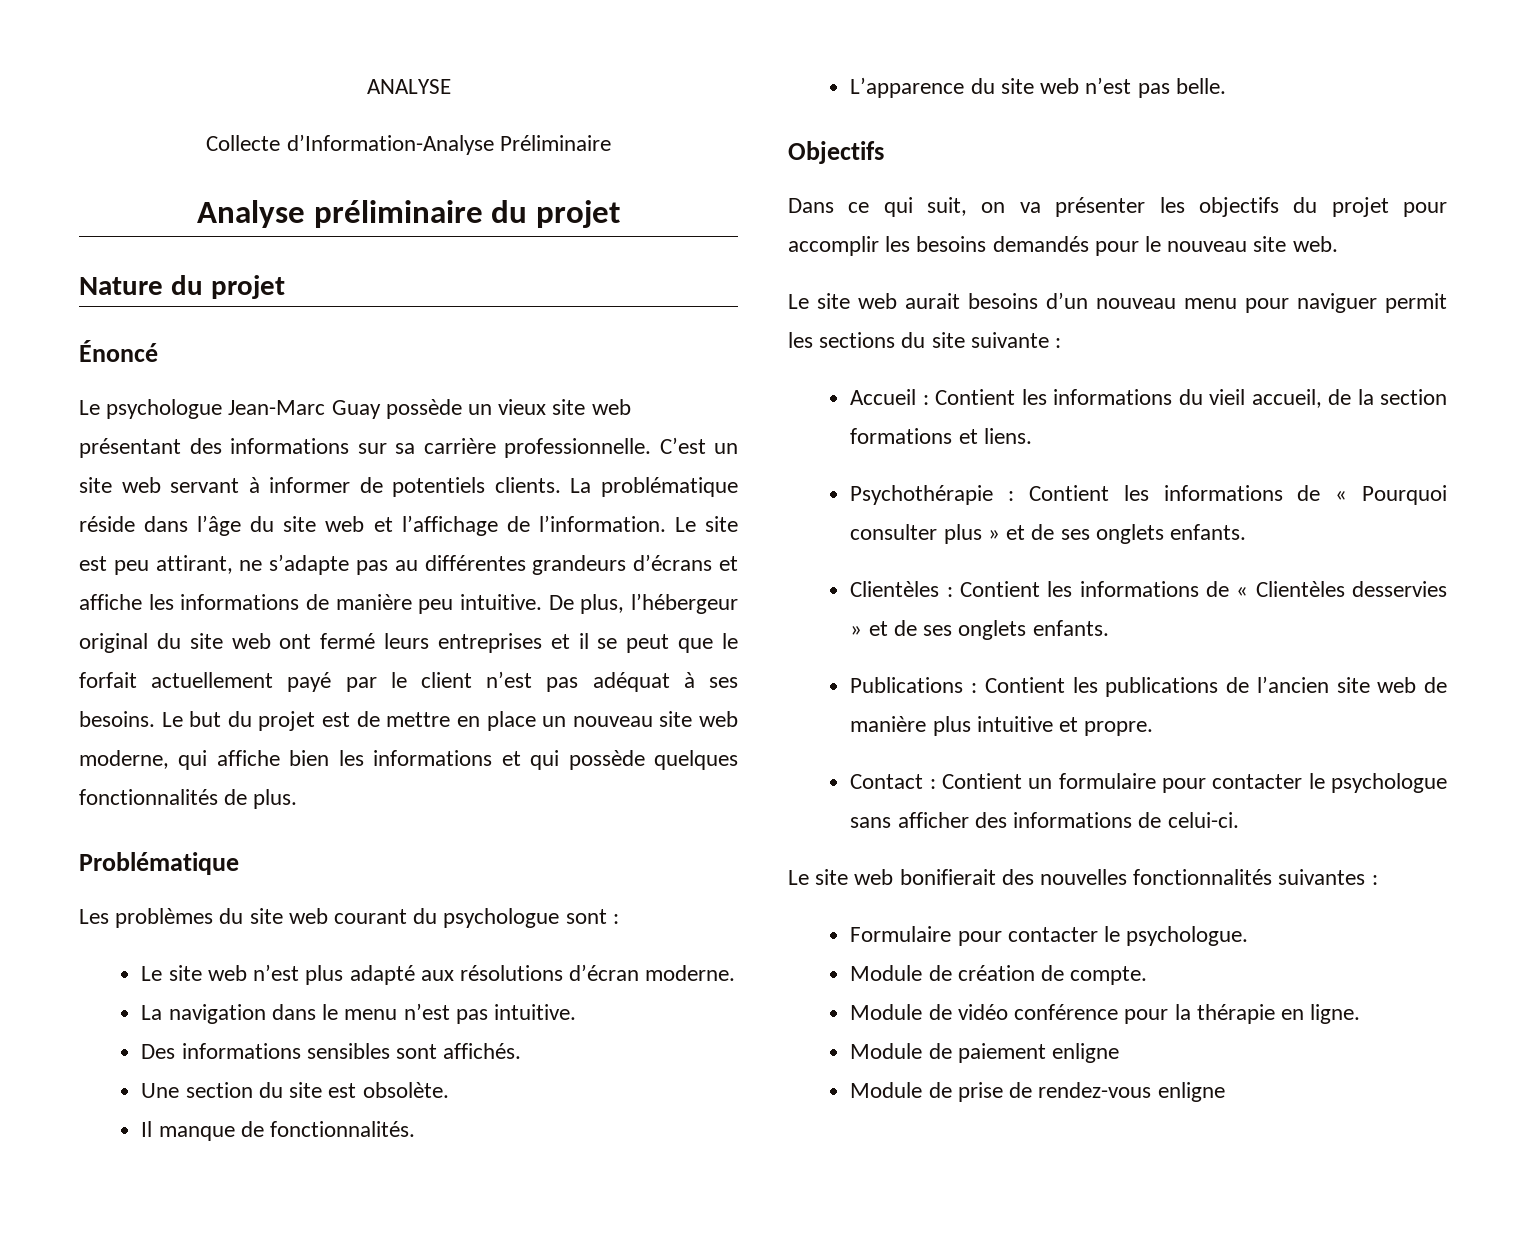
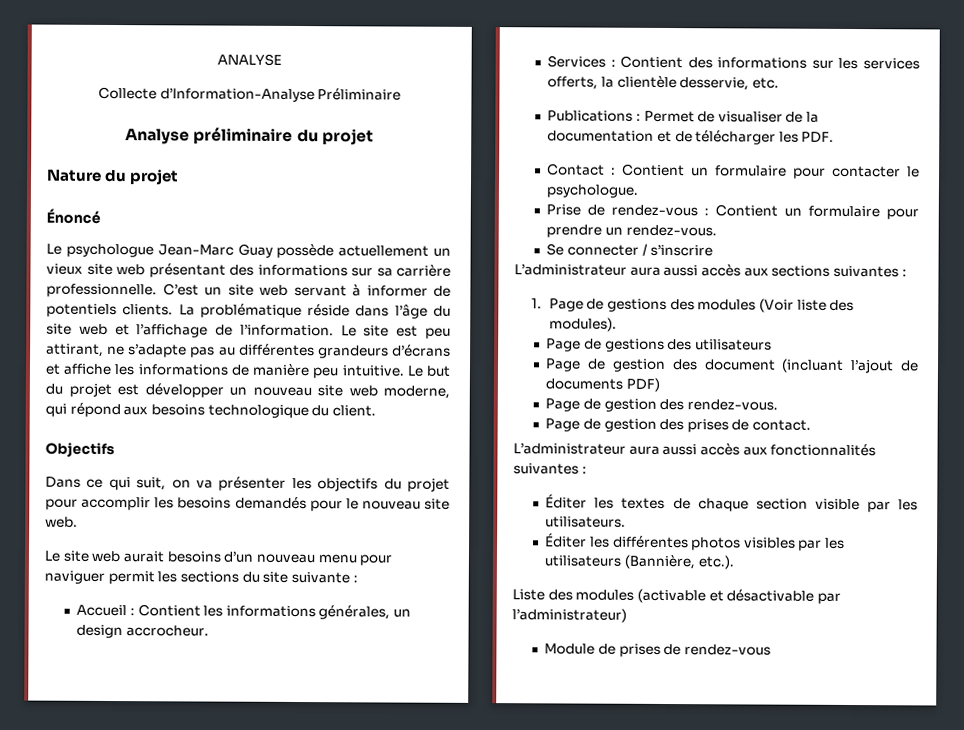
- Le psychologue Jean-Marc Guay possède un vieux site web présentant des informations sur sa carrière professionnelle.
+ Le psychologue Jean-Marc Guay possède actuellement un vieux site web présentant des informations sur sa carrière professionnelle.
- De plus, l’hébergeur original du site web ont fermé leurs entreprises et il se peut que le forfait actuellement payé par le client n’est pas adéquat à ses besoins.
- Le but du projet est de mettre en place un nouveau site web moderne, qui affiche bien les informations et qui possède quelques fonctionnalités de plus.
- Problématique
- Les problèmes du site web courant du psychologue sont :
- Le site web n’est plus adapté aux résolutions d’écran moderne.
- La navigation dans le menu n’est pas intuitive.
- Des informations sensibles sont affichés.
- Une section du site est obsolète.
- Il manque de fonctionnalités.
- L’apparence du site web n’est pas belle.
+ Le but du projet est développer un nouveau site web moderne, qui répond aux besoins technologique du client.
- Accueil : Contient les informations du vieil accueil, de la section formations et liens.
- Psychothérapie : Contient les informations de « Pourquoi consulter plus » et de ses onglets enfants.
- Clientèles : Contient les informations de « Clientèles desservies » et de ses onglets enfants.
- Publications : Contient les publications de l’ancien site web de manière plus intuitive et propre.
+ Accueil : Contient les informations générales, un design accrocheur.
+ Services : Contient des informations sur les services offerts, la clientèle desservie, etc.
+ Publications : Permet de visualiser de la documentation et de télécharger les PDF.
- Contact : Contient un formulaire pour contacter le psychologue sans afficher des informations de celui-ci.
- Le site web bonifierait des nouvelles fonctionnalités suivantes :
- Formulaire pour contacter le psychologue.
- Module de création de compte.
- Module de vidéo conférence pour la thérapie en ligne.
- Module de paiement enligne
- Module de prise de rendez-vous enligne
+ Contact : Contient un formulaire pour contacter le psychologue.
+ Prise de rendez-vous : Contient un formulaire pour prendre un rendez-vous.
+ Se connecter / s’inscrire
+ L’administrateur aura aussi accès aux sections suivantes :
+ 1. Page de gestions des modules (Voir liste des modules).
+ Page de gestions des utilisateurs
+ Page de gestion des document (incluant l’ajout de documents PDF)
+ Page de gestion des rendez-vous.
+ Page de gestion des prises de contact.
+ L’administrateur aura aussi accès aux fonctionnalités suivantes :
+ Éditer les textes de chaque section visible par les utilisateurs.
+ Éditer les différentes photos visibles par les utilisateurs (Bannière, etc.).
+ Liste des modules (activable et désactivable par l’administrateur)
+ Module de prises de rendez-vous

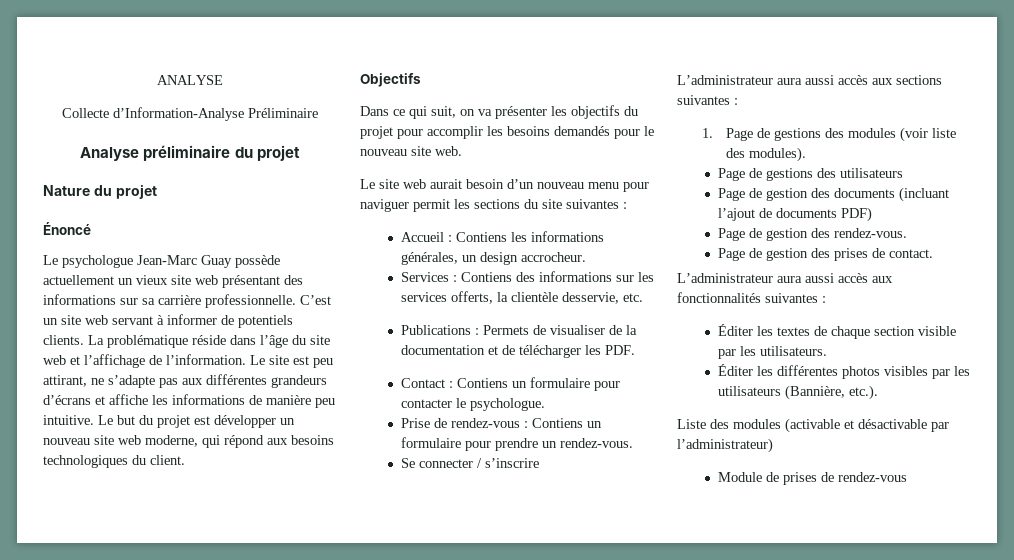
- Le site est peu attirant, ne s’adapte pas au différentes grandeurs d’écrans et affiche les informations de manière peu intuitive.
+ Le site est peu attirant, ne s’adapte pas aux différentes grandeurs d’écrans et affiche les informations de manière peu intuitive.
- Le but du projet est développer un nouveau site web moderne, qui répond aux besoins technologique du client.
+ Le but du projet est développer un nouveau site web moderne, qui répond aux besoins technologiques du client.
- Le site web aurait besoins d’un nouveau menu pour naviguer permit les sections du site suivante :
+ Le site web aurait besoin d’un nouveau menu pour naviguer permit les sections du site suivantes :
- Accueil : Contient les informations générales, un design accrocheur.
+ Accueil : Contiens les informations générales, un design accrocheur.
- Services : Contient des informations sur les services offerts, la clientèle desservie, etc.
+ Services : Contiens des informations sur les services offerts, la clientèle desservie, etc.
- Publications : Permet de visualiser de la documentation et de télécharger les PDF.
+ Publications : Permets de visualiser de la documentation et de télécharger les PDF.
- Contact : Contient un formulaire pour contacter le psychologue.
+ Contact : Contiens un formulaire pour contacter le psychologue.
- Prise de rendez-vous : Contient un formulaire pour prendre un rendez-vous.
+ Prise de rendez-vous : Contiens un formulaire pour prendre un rendez-vous.
- 1. Page de gestions des modules (Voir liste des modules).
+ 1. Page de gestions des modules (voir liste des modules).
- Page de gestion des document (incluant l’ajout de documents PDF)
+ Page de gestion des documents (incluant l’ajout de documents PDF)

